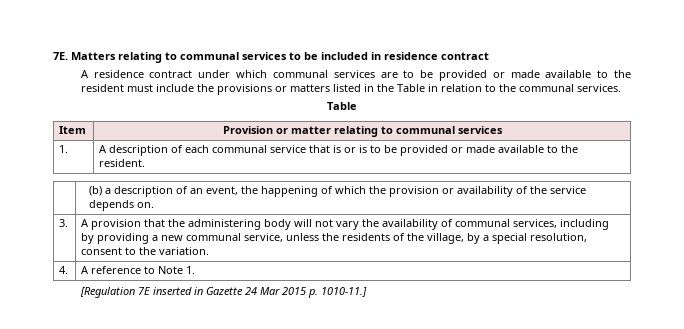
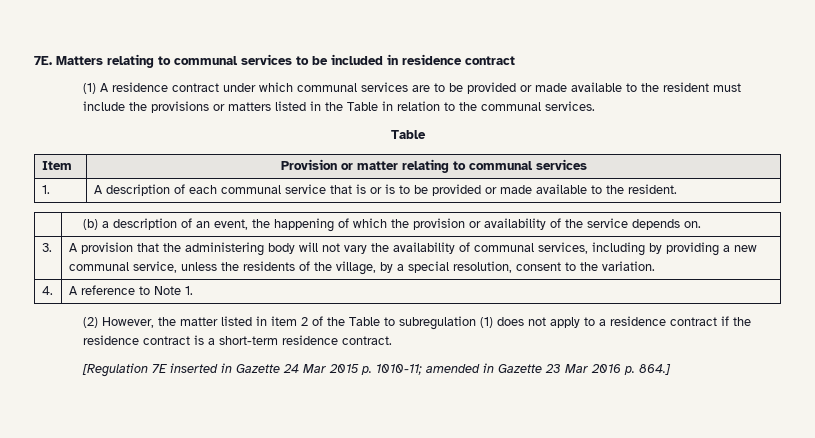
- A residence contract under which communal services are to be provided or made available to the resident must include the provisions or matters listed in the Table in relation to the communal services.
+ (1) A residence contract under which communal services are to be provided or made available to the resident must include the provisions or matters listed in the Table in relation to the communal services.
+ (2) However, the matter listed in item 2 of the Table to subregulation (1) does not apply to a residence contract if the residence contract is a short-term residence contract.
- [Regulation 7E inserted in Gazette 24 Mar 2015 p. 1010-11.]
+ [Regulation 7E inserted in Gazette 24 Mar 2015 p. 1010-11; amended in Gazette 23 Mar 2016 p. 864.]

